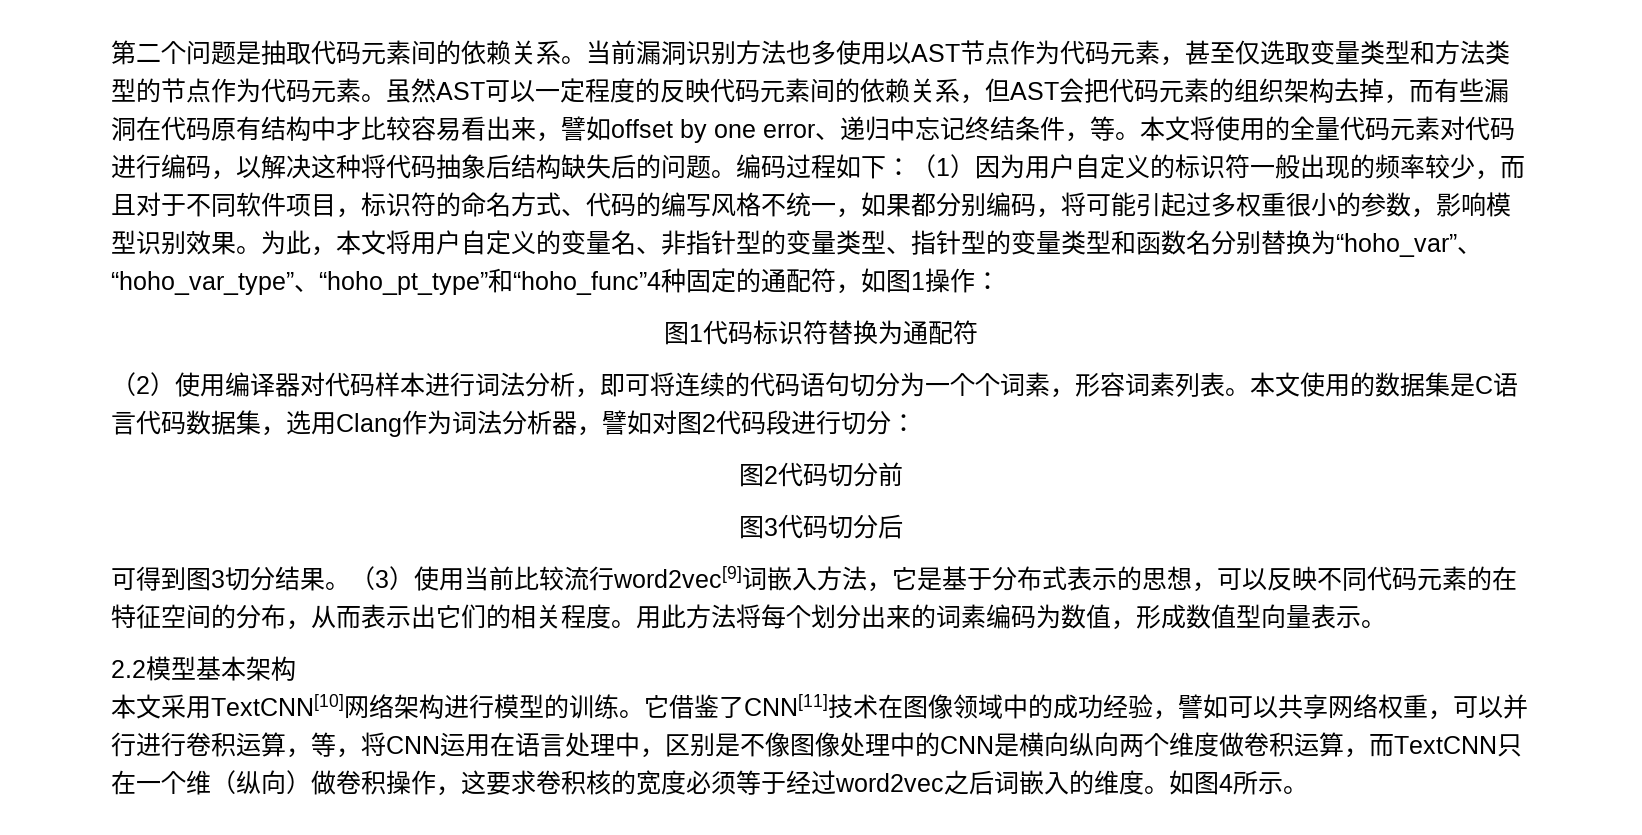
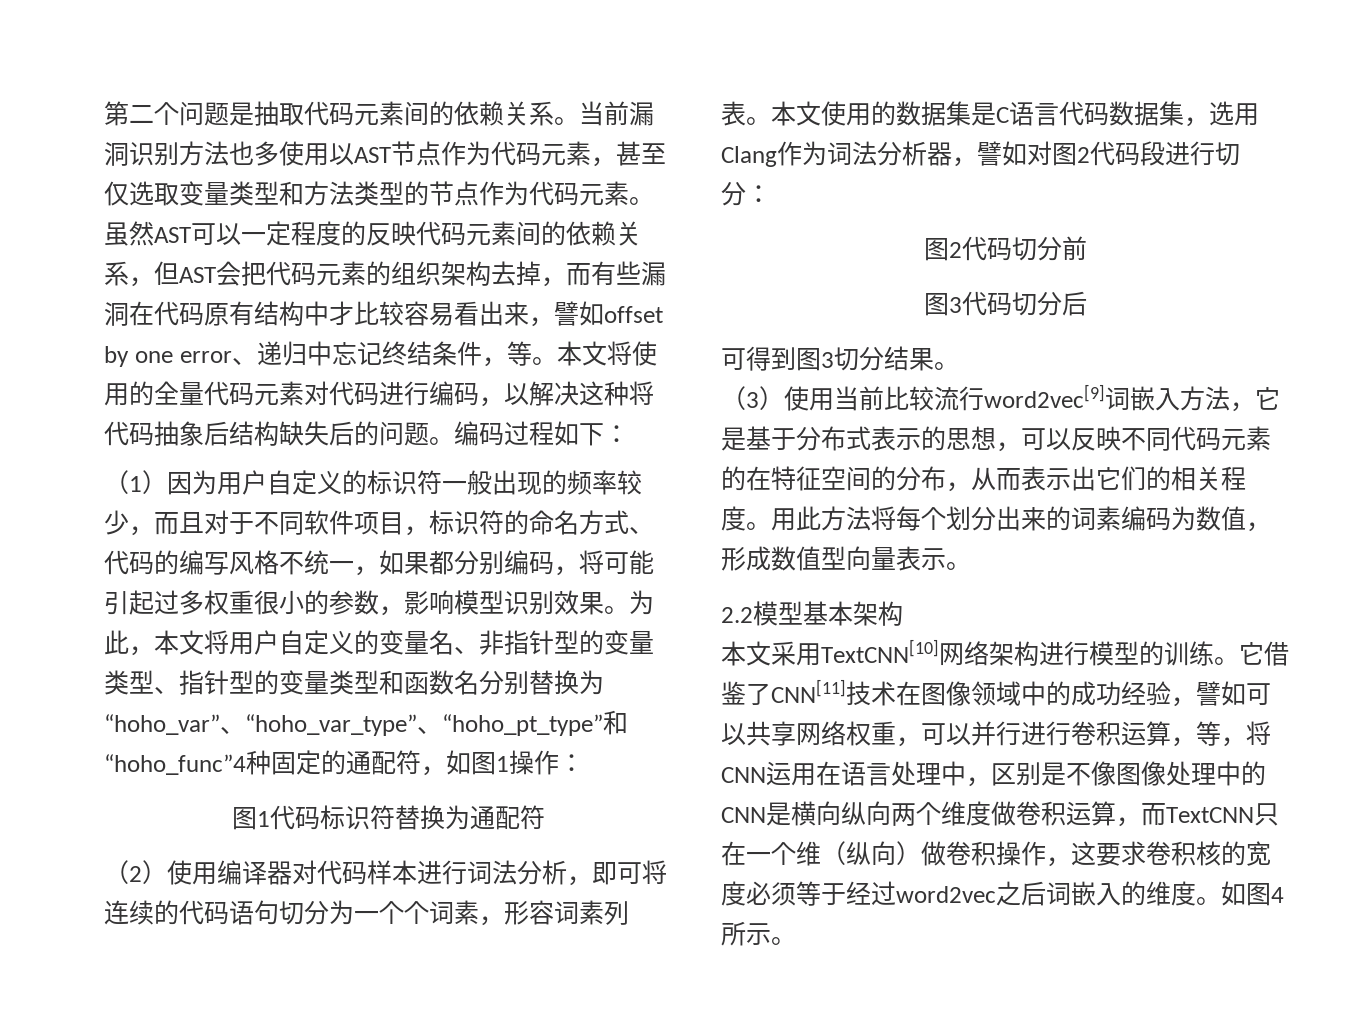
- 编码过程如下：（1）因为用户自定义的标识符一般出现的频率较少，而且对于不同软件项目，标识符的命名方式、代码的编写风格不统一，如果都分别编码，将可能引起过多权重很小的参数，影响模型识别效果。
+ 编码过程如下：
+ （1）因为用户自定义的标识符一般出现的频率较少，而且对于不同软件项目，标识符的命名方式、代码的编写风格不统一，如果都分别编码，将可能引起过多权重很小的参数，影响模型识别效果。
- 可得到图3切分结果。（3）使用当前比较流行word2vec[9]词嵌入方法，它是基于分布式表示的思想，可以反映不同代码元素的在特征空间的分布，从而表示出它们的相关程度。
+ 可得到图3切分结果。
+ （3）使用当前比较流行word2vec[9]词嵌入方法，它是基于分布式表示的思想，可以反映不同代码元素的在特征空间的分布，从而表示出它们的相关程度。

